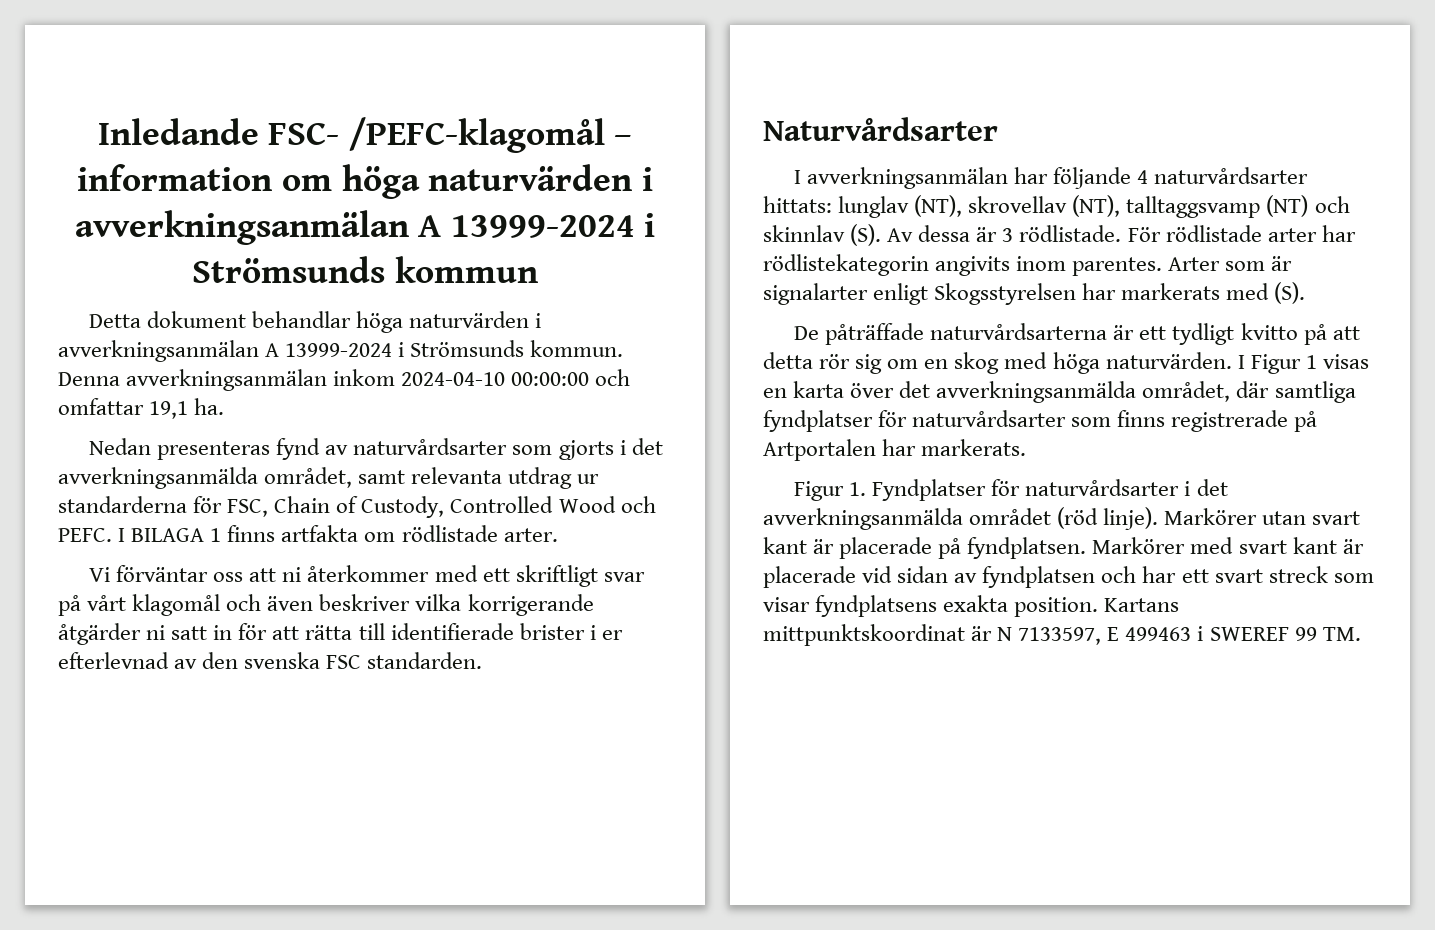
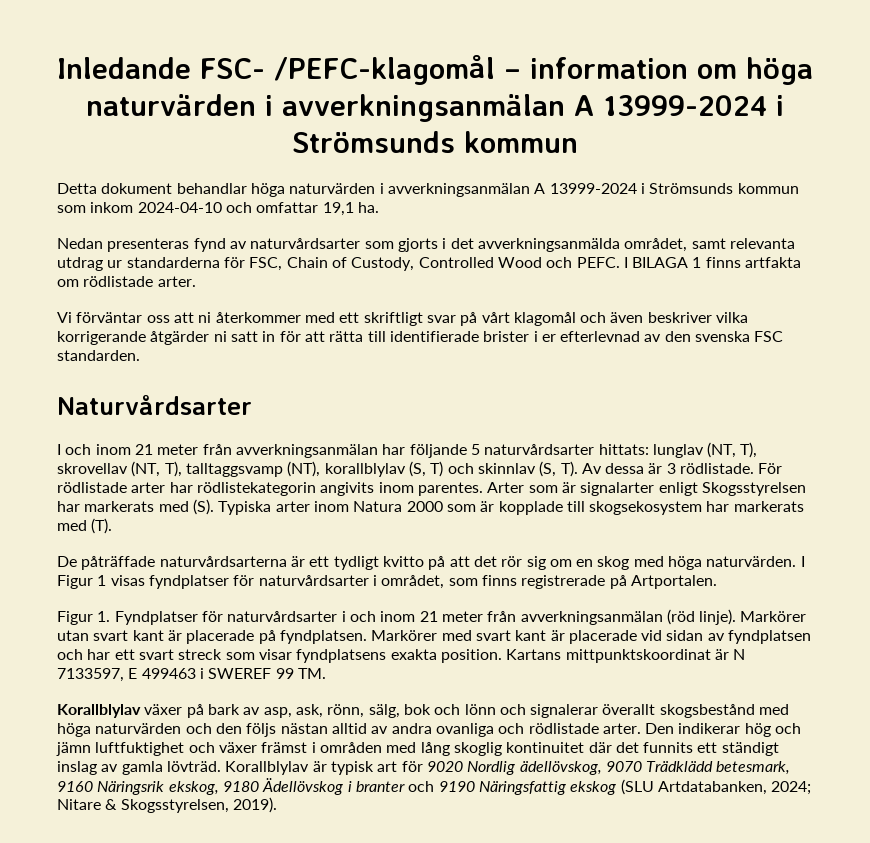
- Detta dokument behandlar höga naturvärden i avverkningsanmälan A 13999-2024 i Strömsunds kommun. Denna avverkningsanmälan inkom 2024-04-10 00:00:00 och omfattar 19,1 ha.
+ Detta dokument behandlar höga naturvärden i avverkningsanmälan A 13999-2024 i Strömsunds kommun som inkom 2024-04-10 och omfattar 19,1 ha.
- I avverkningsanmälan har följande 4 naturvårdsarter hittats: lunglav (NT), skrovellav (NT), talltaggsvamp (NT) och skinnlav (S). Av dessa är 3 rödlistade.
+ I och inom 21 meter från avverkningsanmälan har följande 5 naturvårdsarter hittats: lunglav (NT, T), skrovellav (NT, T), talltaggsvamp (NT), korallblylav (S, T) och skinnlav (S, T). Av dessa är 3 rödlistade.
- Arter som är signalarter enligt Skogsstyrelsen har markerats med (S).
+ Arter som är signalarter enligt Skogsstyrelsen har markerats med (S). Typiska arter inom Natura 2000 som är kopplade till skogsekosystem har markerats med (T).
- De påträffade naturvårdsarterna är ett tydligt kvitto på att detta rör sig om en skog med höga naturvärden.
+ De påträffade naturvårdsarterna är ett tydligt kvitto på att det rör sig om en skog med höga naturvärden.
- I Figur 1 visas en karta över det avverkningsanmälda området, där samtliga fyndplatser för naturvårdsarter som finns registrerade på Artportalen har markerats.
+ I Figur 1 visas fyndplatser för naturvårdsarter i området, som finns registrerade på Artportalen.
- Figur 1. Fyndplatser för naturvårdsarter i det avverkningsanmälda området (röd linje).
+ Figur 1. Fyndplatser för naturvårdsarter i och inom 21 meter från avverkningsanmälan (röd linje).
+ Korallblylav växer på bark av asp, ask, rönn, sälg, bok och lönn och signalerar överallt skogsbestånd med höga naturvärden och den följs nästan alltid av andra ovanliga och rödlistade arter. Den indikerar hög och jämn luftfuktighet och växer främst i områden med lång skoglig kontinuitet där det funnits ett ständigt inslag av gamla lövträd. Korallblylav är typisk art för 9020 Nordlig ädellövskog, 9070 Trädklädd betesmark, 9160 Näringsrik ekskog, 9180 Ädellövskog i branter och 9190 Näringsfattig ekskog (SLU Artdatabanken, 2024; Nitare & Skogsstyrelsen, 2019).

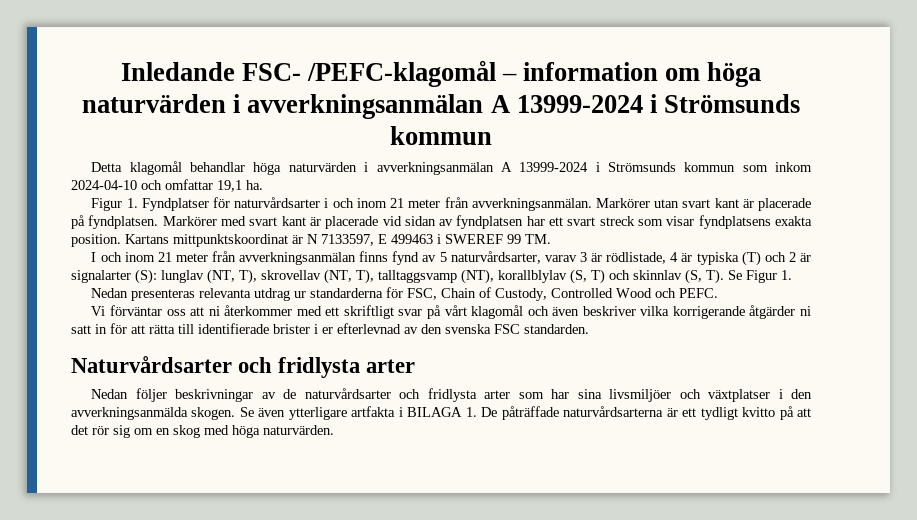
- Detta dokument behandlar höga naturvärden i avverkningsanmälan A 13999-2024 i Strömsunds kommun som inkom 2024-04-10 och omfattar 19,1 ha.
+ Detta klagomål behandlar höga naturvärden i avverkningsanmälan A 13999-2024 i Strömsunds kommun som inkom 2024-04-10 och omfattar 19,1 ha.
- Nedan presenteras fynd av naturvårdsarter som gjorts i det avverkningsanmälda området, samt relevanta utdrag ur standarderna för FSC, Chain of Custody, Controlled Wood och PEFC. I BILAGA 1 finns artfakta om rödlistade arter.
+ Figur 1. Fyndplatser för naturvårdsarter i och inom 21 meter från avverkningsanmälan. Markörer utan svart kant är placerade på fyndplatsen. Markörer med svart kant är placerade vid sidan av fyndplatsen har ett svart streck som visar fyndplatsens exakta position. Kartans mittpunktskoordinat är N 7133597, E 499463 i SWEREF 99 TM.
+ I och inom 21 meter från avverkningsanmälan finns fynd av 5 naturvårdsarter, varav 3 är rödlistade, 4 är typiska (T) och 2 är signalarter (S): lunglav (NT, T), skrovellav (NT, T), talltaggsvamp (NT), korallblylav (S, T) och skinnlav (S, T). Se Figur 1.
+ Nedan presenteras relevanta utdrag ur standarderna för FSC, Chain of Custody, Controlled Wood och PEFC.
- Naturvårdsarter
- I och inom 21 meter från avverkningsanmälan har följande 5 naturvårdsarter hittats: lunglav (NT, T), skrovellav (NT, T), talltaggsvamp (NT), korallblylav (S, T) och skinnlav (S, T). Av dessa är 3 rödlistade. För rödlistade arter har rödlistekategorin angivits inom parentes. Arter som är signalarter enligt Skogsstyrelsen har markerats med (S). Typiska arter inom Natura 2000 som är kopplade till skogsekosystem har markerats med (T).
- De påträffade naturvårdsarterna är ett tydligt kvitto på att det rör sig om en skog med höga naturvärden. I Figur 1 visas fyndplatser för naturvårdsarter i området, som finns registrerade på Artportalen.
- Figur 1. Fyndplatser för naturvårdsarter i och inom 21 meter från avverkningsanmälan (röd linje). Markörer utan svart kant är placerade på fyndplatsen. Markörer med svart kant är placerade vid sidan av fyndplatsen och har ett svart streck som visar fyndplatsens exakta position. Kartans mittpunktskoordinat är N 7133597, E 499463 i SWEREF 99 TM.
- Korallblylav växer på bark av asp, ask, rönn, sälg, bok och lönn och signalerar överallt skogsbestånd med höga naturvärden och den följs nästan alltid av andra ovanliga och rödlistade arter. Den indikerar hög och jämn luftfuktighet och växer främst i områden med lång skoglig kontinuitet där det funnits ett ständigt inslag av gamla lövträd. Korallblylav är typisk art för 9020 Nordlig ädellövskog, 9070 Trädklädd betesmark, 9160 Näringsrik ekskog, 9180 Ädellövskog i branter och 9190 Näringsfattig ekskog (SLU Artdatabanken, 2024; Nitare & Skogsstyrelsen, 2019).
+ Naturvårdsarter och fridlysta arter
+ Nedan följer beskrivningar av de naturvårdsarter och fridlysta arter som har sina livsmiljöer och växtplatser i den avverkningsanmälda skogen. Se även ytterligare artfakta i BILAGA 1. De påträffade naturvårdsarterna är ett tydligt kvitto på att det rör sig om en skog med höga naturvärden.

